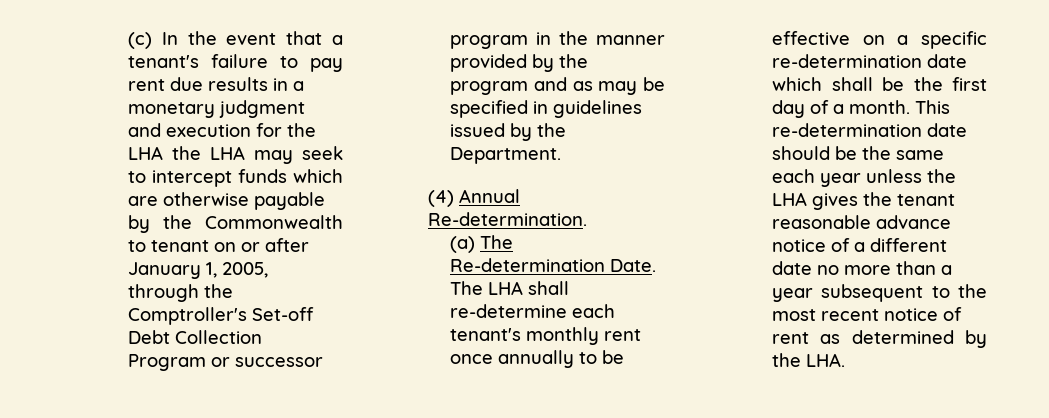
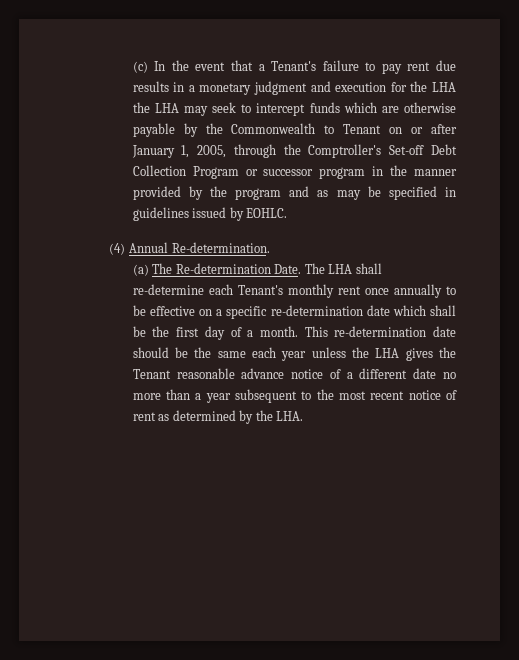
- (c) In the event that a tenant's failure to pay rent due results in a monetary judgment and execution for the LHA the LHA may seek to intercept funds which are otherwise payable by the Commonwealth to tenant on or after January 1, 2005, through the Comptroller's Set-off Debt Collection Program or successor program in the manner provided by the program and as may be specified in guidelines issued by the Department.
+ (c) In the event that a Tenant's failure to pay rent due results in a monetary judgment and execution for the LHA the LHA may seek to intercept funds which are otherwise payable by the Commonwealth to Tenant on or after January 1, 2005, through the Comptroller's Set-off Debt Collection Program or successor program in the manner provided by the program and as may be specified in guidelines issued by EOHLC.
- The LHA shall re-determine each tenant's monthly rent once annually to be effective on a specific re-determination date which shall be the first day of a month.
+ The LHA shall re-determine each Tenant's monthly rent once annually to be effective on a specific re-determination date which shall be the first day of a month.
- This re-determination date should be the same each year unless the LHA gives the tenant reasonable advance notice of a different date no more than a year subsequent to the most recent notice of rent as determined by the LHA.
+ This re-determination date should be the same each year unless the LHA gives the Tenant reasonable advance notice of a different date no more than a year subsequent to the most recent notice of rent as determined by the LHA.

